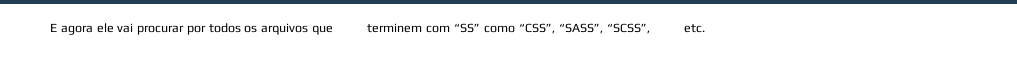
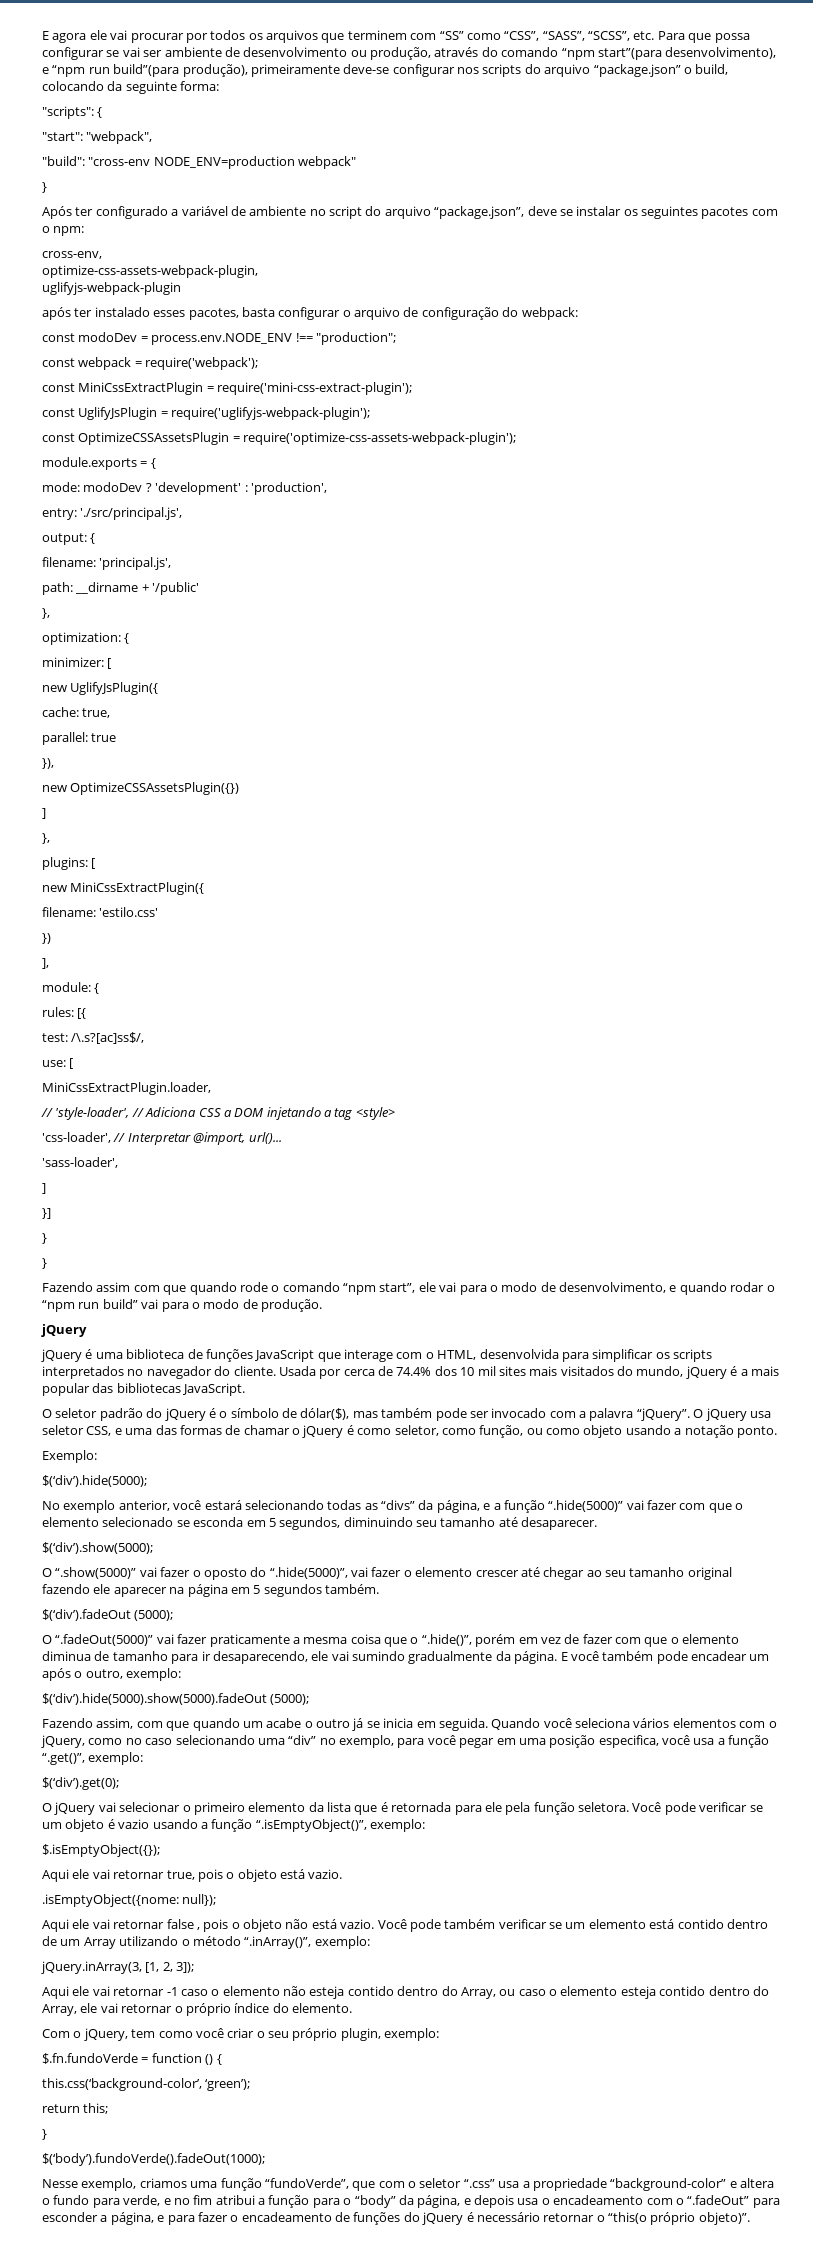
- E agora ele vai procurar por todos os arquivos que terminem com “SS” como “CSS”, “SASS”, “SCSS”, etc.
+ E agora ele vai procurar por todos os arquivos que terminem com “SS” como “CSS”, “SASS”, “SCSS”, etc. Para que possa configurar se vai ser ambiente de desenvolvimento ou produção, através do comando “npm start”(para desenvolvimento), e “npm run build”(para produção), primeiramente deve-se configurar nos scripts do arquivo “package.json” o build, colocando da seguinte forma:
+ "scripts": {
+ "start": "webpack",
+ "build": "cross-env NODE_ENV=production webpack"
+ }
+ Após ter configurado a variável de ambiente no script do arquivo “package.json”, deve se instalar os seguintes pacotes com o npm:
+ cross-env,
+ optimize-css-assets-webpack-plugin,
+ uglifyjs-webpack-plugin
+ após ter instalado esses pacotes, basta configurar o arquivo de configuração do webpack:
+ const modoDev = process.env.NODE_ENV !== "production";
+ const webpack = require('webpack');
+ const MiniCssExtractPlugin = require('mini-css-extract-plugin');
+ const UglifyJsPlugin = require('uglifyjs-webpack-plugin');
+ const OptimizeCSSAssetsPlugin = require('optimize-css-assets-webpack-plugin');
+ module.exports = {
+ mode: modoDev ? 'development' : 'production',
+ entry: './src/principal.js',
+ output: {
+ filename: 'principal.js',
+ path: __dirname + '/public'
+ },
+ optimization: {
+ minimizer: [
+ new UglifyJsPlugin({
+ cache: true,
+ parallel: true
+ }),
+ new OptimizeCSSAssetsPlugin({})
+ ]
+ },
+ plugins: [
+ new MiniCssExtractPlugin({
+ filename: 'estilo.css'
+ })
+ ],
+ module: {
+ rules: [{
+ test: /\.s?[ac]ss$/,
+ use: [
+ MiniCssExtractPlugin.loader,
+ // 'style-loader', // Adiciona CSS a DOM injetando a tag <style>
+ 'css-loader', // Interpretar @import, url()...
+ 'sass-loader',
+ ]
+ }]
+ }
+ }
+ Fazendo assim com que quando rode o comando “npm start”, ele vai para o modo de desenvolvimento, e quando rodar o “npm run build” vai para o modo de produção.
+ jQuery
+ jQuery é uma biblioteca de funções JavaScript que interage com o HTML, desenvolvida para simplificar os scripts interpretados no navegador do cliente. Usada por cerca de 74.4% dos 10 mil sites mais visitados do mundo, jQuery é a mais popular das bibliotecas JavaScript.
+ O seletor padrão do jQuery é o símbolo de dólar($), mas também pode ser invocado com a palavra “jQuery”. O jQuery usa seletor CSS, e uma das formas de chamar o jQuery é como seletor, como função, ou como objeto usando a notação ponto.
+ Exemplo:
+ $(‘div’).hide(5000);
+ No exemplo anterior, você estará selecionando todas as “divs” da página, e a função “.hide(5000)” vai fazer com que o elemento selecionado se esconda em 5 segundos, diminuindo seu tamanho até desaparecer.
+ $(‘div’).show(5000);
+ O “.show(5000)” vai fazer o oposto do “.hide(5000)”, vai fazer o elemento crescer até chegar ao seu tamanho original fazendo ele aparecer na página em 5 segundos também.
+ $(‘div’).fadeOut (5000);
+ O “.fadeOut(5000)” vai fazer praticamente a mesma coisa que o “.hide()”, porém em vez de fazer com que o elemento diminua de tamanho para ir desaparecendo, ele vai sumindo gradualmente da página. E você também pode encadear um após o outro, exemplo:
+ $(‘div’).hide(5000).show(5000).fadeOut (5000);
+ Fazendo assim, com que quando um acabe o outro já se inicia em seguida. Quando você seleciona vários elementos com o jQuery, como no caso selecionando uma “div” no exemplo, para você pegar em uma posição especifica, você usa a função “.get()”, exemplo:
+ $(‘div’).get(0);
+ O jQuery vai selecionar o primeiro elemento da lista que é retornada para ele pela função seletora. Você pode verificar se um objeto é vazio usando a função “.isEmptyObject()”, exemplo:
+ $.isEmptyObject({});
+ Aqui ele vai retornar true, pois o objeto está vazio.
+ .isEmptyObject({nome: null});
+ Aqui ele vai retornar false , pois o objeto não está vazio. Você pode também verificar se um elemento está contido dentro de um Array utilizando o método “.inArray()”, exemplo:
+ jQuery.inArray(3, [1, 2, 3]);
+ Aqui ele vai retornar -1 caso o elemento não esteja contido dentro do Array, ou caso o elemento esteja contido dentro do Array, ele vai retornar o próprio índice do elemento.
+ Com o jQuery, tem como você criar o seu próprio plugin, exemplo:
+ $.fn.fundoVerde = function () {
+ this.css(‘background-color’, ‘green’);
+ return this;
+ }
+ $(‘body’).fundoVerde().fadeOut(1000);
+ Nesse exemplo, criamos uma função “fundoVerde”, que com o seletor “.css” usa a propriedade “background-color” e altera o fundo para verde, e no fim atribui a função para o “body” da página, e depois usa o encadeamento com o “.fadeOut” para esconder a página, e para fazer o encadeamento de funções do jQuery é necessário retornar o “this(o próprio objeto)”.

